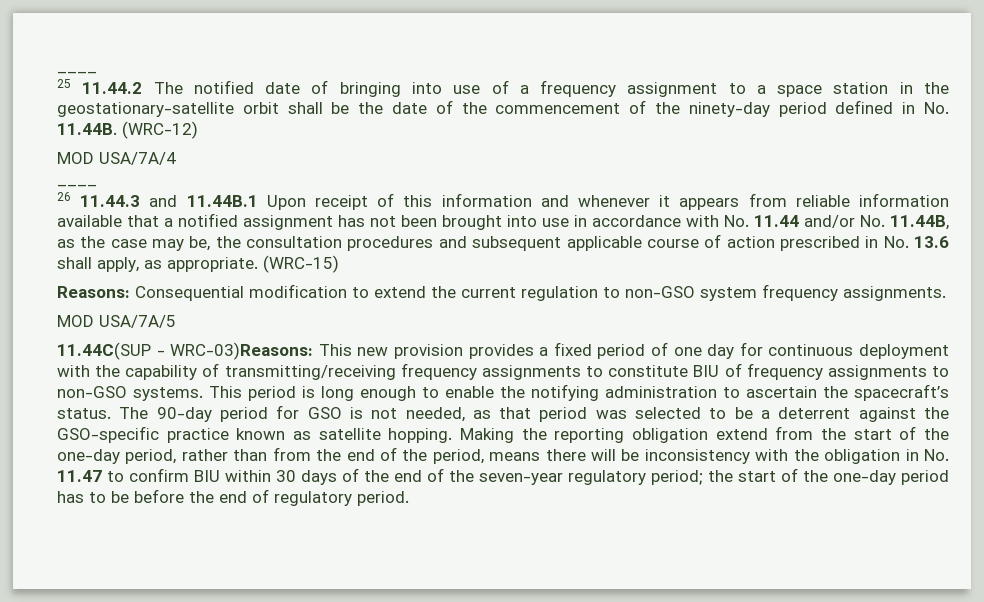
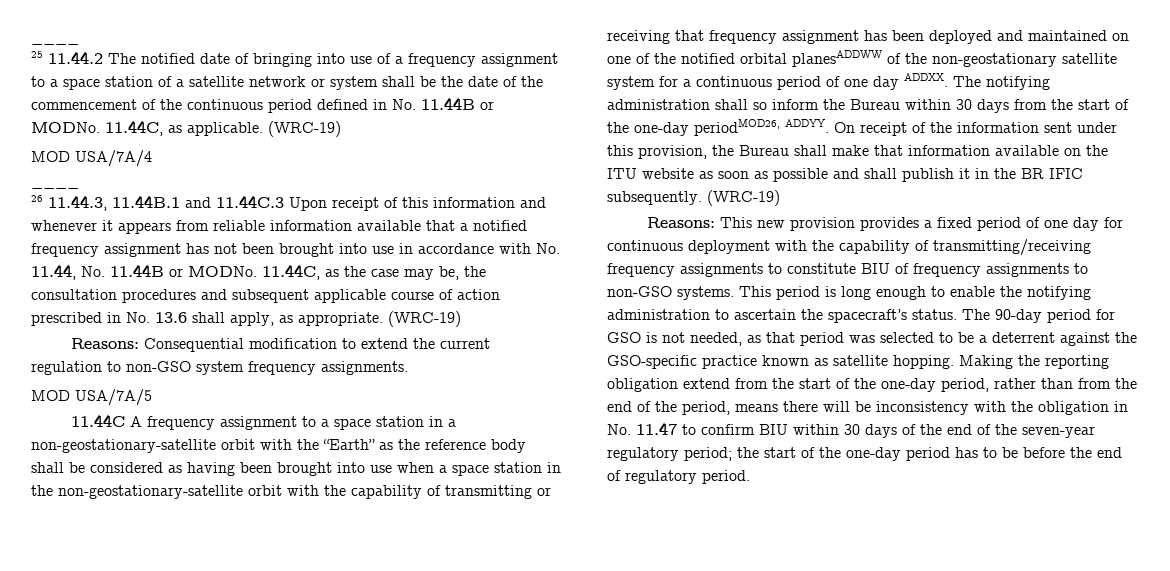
- 25 11.44.2 The notified date of bringing into use of a frequency assignment to a space station in the geostationary-satellite orbit shall be the date of the commencement of the ninety-day period defined in No. 11.44B. (WRC-12)
+ 25 11.44.2 The notified date of bringing into use of a frequency assignment to a space station of a satellite network or system shall be the date of the commencement of the continuous period defined in No. 11.44B or MODNo. 11.44C, as applicable. (WRC-19)
- 26 11.44.3 and 11.44B.1 Upon receipt of this information and whenever it appears from reliable information available that a notified assignment has not been brought into use in accordance with No. 11.44 and/or No. 11.44B, as the case may be, the consultation procedures and subsequent applicable course of action prescribed in No. 13.6 shall apply, as appropriate. (WRC-15)
+ 26 11.44.3, 11.44B.1 and 11.44C.3 Upon receipt of this information and whenever it appears from reliable information available that a notified frequency assignment has not been brought into use in accordance with No. 11.44, No. 11.44B or MODNo. 11.44C, as the case may be, the consultation procedures and subsequent applicable course of action prescribed in No. 13.6 shall apply, as appropriate. (WRC-19)
- 11.44C(SUP - WRC-03)Reasons: This new provision provides a fixed period of one day for continuous deployment with the capability of transmitting/receiving frequency assignments to constitute BIU of frequency assignments to non-GSO systems.
+ 11.44C A frequency assignment to a space station in a non-geostationary-satellite orbit with the “Earth” as the reference body shall be considered as having been brought into use when a space station in the non-geostationary-satellite orbit with the capability of transmitting or receiving that frequency assignment has been deployed and maintained on one of the notified orbital planesADDWW of the non-geostationary satellite system for a continuous period of one day ADDXX. The notifying administration shall so inform the Bureau within 30 days from the start of the one-day periodMOD26, ADDYY. On receipt of the information sent under this provision, the Bureau shall make that information available on the ITU website as soon as possible and shall publish it in the BR IFIC subsequently. (WRC-19)
+ Reasons: This new provision provides a fixed period of one day for continuous deployment with the capability of transmitting/receiving frequency assignments to constitute BIU of frequency assignments to non-GSO systems.

